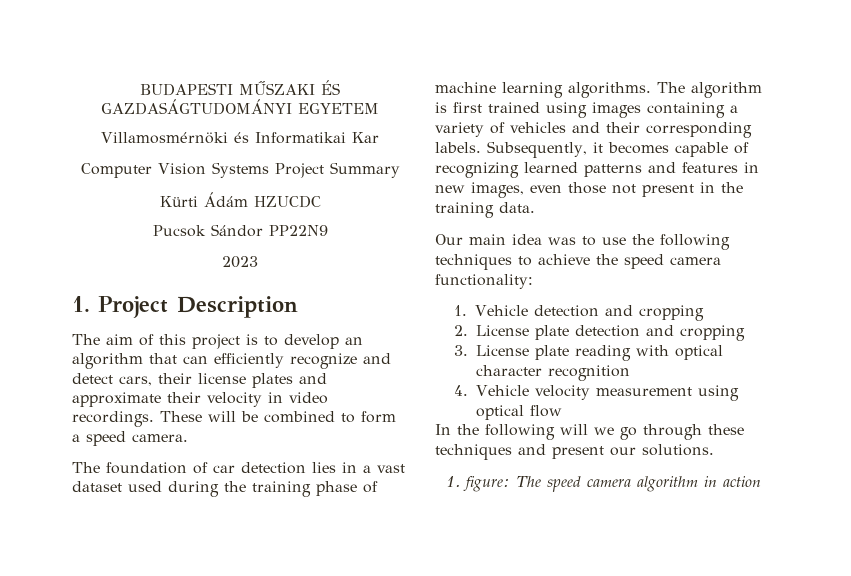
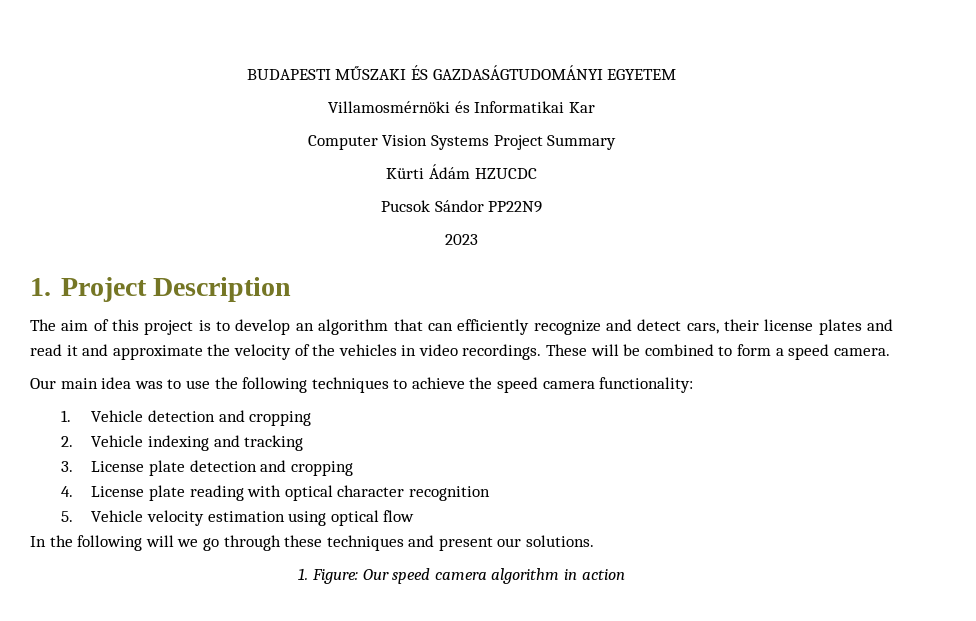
- The aim of this project is to develop an algorithm that can efficiently recognize and detect cars, their license plates and approximate their velocity in video recordings.
+ The aim of this project is to develop an algorithm that can efficiently recognize and detect cars, their license plates and read it and approximate the velocity of the vehicles in video recordings.
- The foundation of car detection lies in a vast dataset used during the training phase of machine learning algorithms. The algorithm is first trained using images containing a variety of vehicles and their corresponding labels. Subsequently, it becomes capable of recognizing learned patterns and features in new images, even those not present in the training data.
- 2. License plate detection and cropping
+ 2. Vehicle indexing and tracking
+ 3. License plate detection and cropping
- 3. License plate reading with optical character recognition
+ 4. License plate reading with optical character recognition
- 4. Vehicle velocity measurement using optical flow
+ 5. Vehicle velocity estimation using optical flow
- 1. figure: The speed camera algorithm in action
+ 1. Figure: Our speed camera algorithm in action

